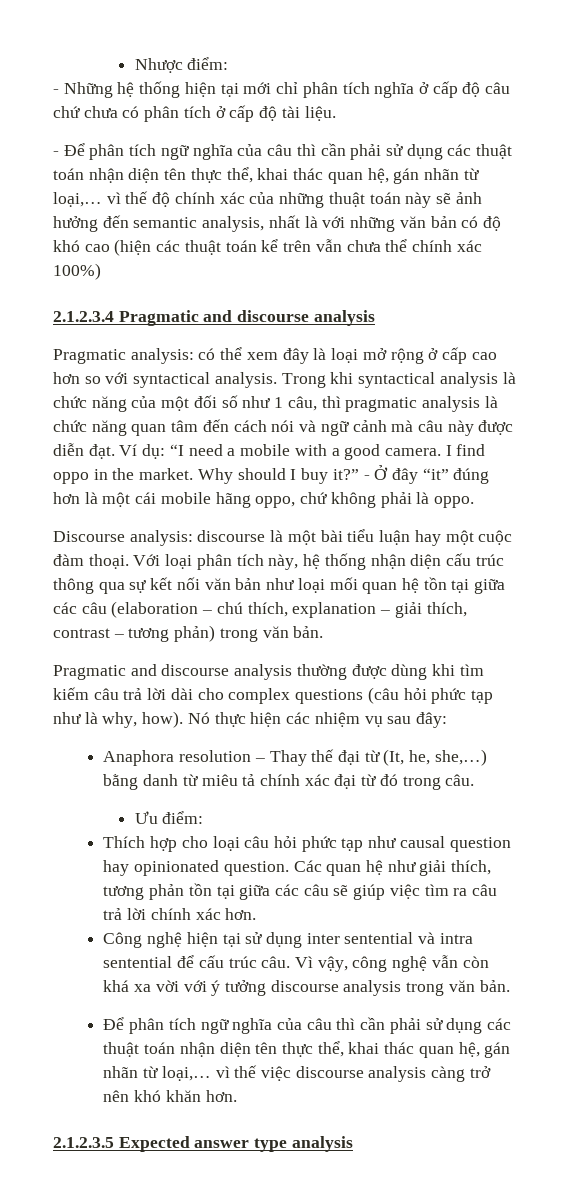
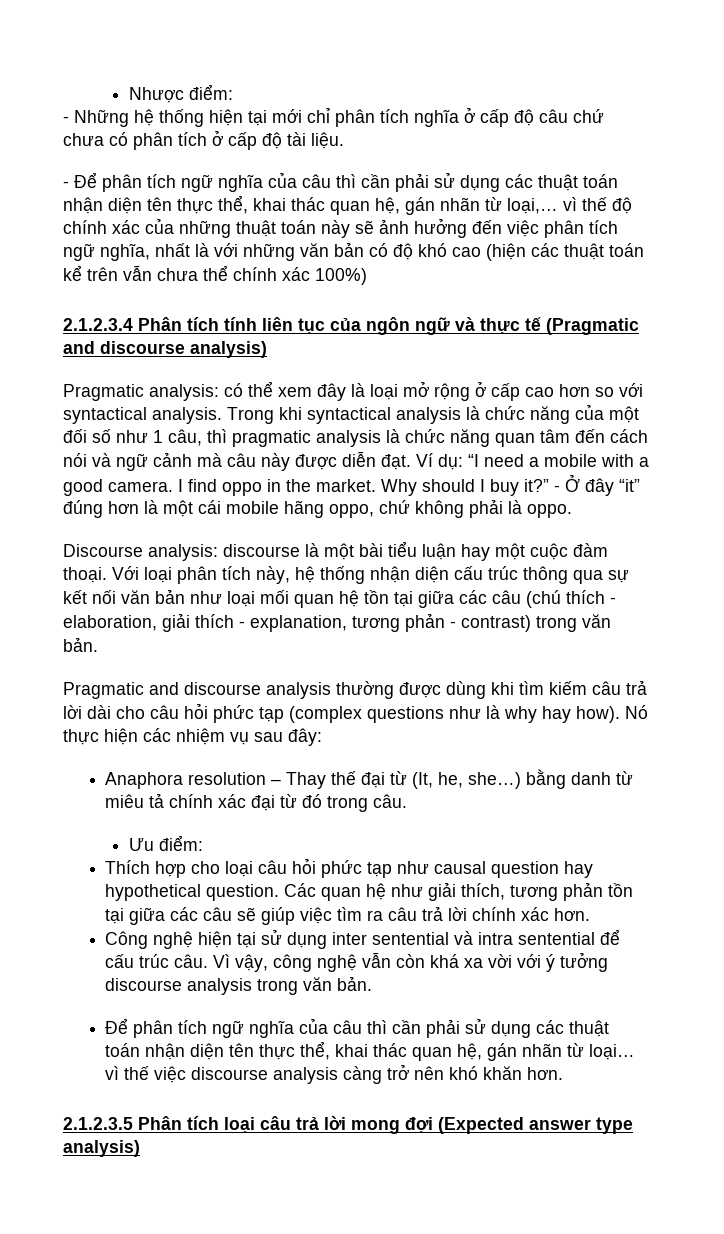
- - Để phân tích ngữ nghĩa của câu thì cần phải sử dụng các thuật toán nhận diện tên thực thể, khai thác quan hệ, gán nhãn từ loại,… vì thế độ chính xác của những thuật toán này sẽ ảnh hưởng đến semantic analysis, nhất là với những văn bản có độ khó cao (hiện các thuật toán kể trên vẫn chưa thể chính xác 100%)
+ - Để phân tích ngữ nghĩa của câu thì cần phải sử dụng các thuật toán nhận diện tên thực thể, khai thác quan hệ, gán nhãn từ loại,… vì thế độ chính xác của những thuật toán này sẽ ảnh hưởng đến việc phân tích ngữ nghĩa, nhất là với những văn bản có độ khó cao (hiện các thuật toán kể trên vẫn chưa thể chính xác 100%)
- 2.1.2.3.4 Pragmatic and discourse analysis
+ 2.1.2.3.4 Phân tích tính liên tục của ngôn ngữ và thực tế (Pragmatic and discourse analysis)
- Với loại phân tích này, hệ thống nhận diện cấu trúc thông qua sự kết nối văn bản như loại mối quan hệ tồn tại giữa các câu (elaboration – chú thích, explanation – giải thích, contrast – tương phản) trong văn bản.
+ Với loại phân tích này, hệ thống nhận diện cấu trúc thông qua sự kết nối văn bản như loại mối quan hệ tồn tại giữa các câu (chú thích - elaboration, giải thích - explanation, tương phản - contrast) trong văn bản.
- Pragmatic and discourse analysis thường được dùng khi tìm kiếm câu trả lời dài cho complex questions (câu hỏi phức tạp như là why, how).
+ Pragmatic and discourse analysis thường được dùng khi tìm kiếm câu trả lời dài cho câu hỏi phức tạp (complex questions như là why hay how).
- Anaphora resolution – Thay thế đại từ (It, he, she,…) bằng danh từ miêu tả chính xác đại từ đó trong câu.
+ Anaphora resolution – Thay thế đại từ (It, he, she…) bằng danh từ miêu tả chính xác đại từ đó trong câu.
- Thích hợp cho loại câu hỏi phức tạp như causal question hay opinionated question.
+ Thích hợp cho loại câu hỏi phức tạp như causal question hay hypothetical question.
- Để phân tích ngữ nghĩa của câu thì cần phải sử dụng các thuật toán nhận diện tên thực thể, khai thác quan hệ, gán nhãn từ loại,… vì thế việc discourse analysis càng trở nên khó khăn hơn.
+ Để phân tích ngữ nghĩa của câu thì cần phải sử dụng các thuật toán nhận diện tên thực thể, khai thác quan hệ, gán nhãn từ loại… vì thế việc discourse analysis càng trở nên khó khăn hơn.
- 2.1.2.3.5 Expected answer type analysis
+ 2.1.2.3.5 Phân tích loại câu trả lời mong đợi (Expected answer type analysis)

